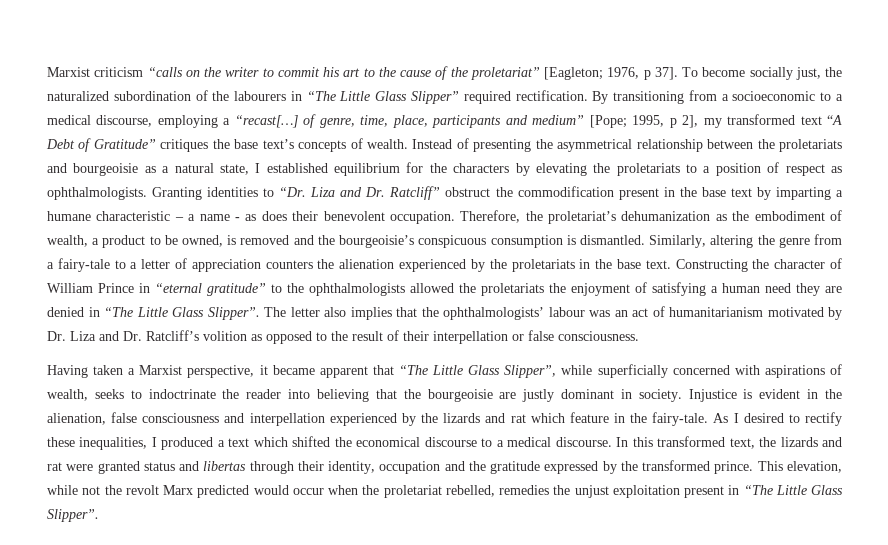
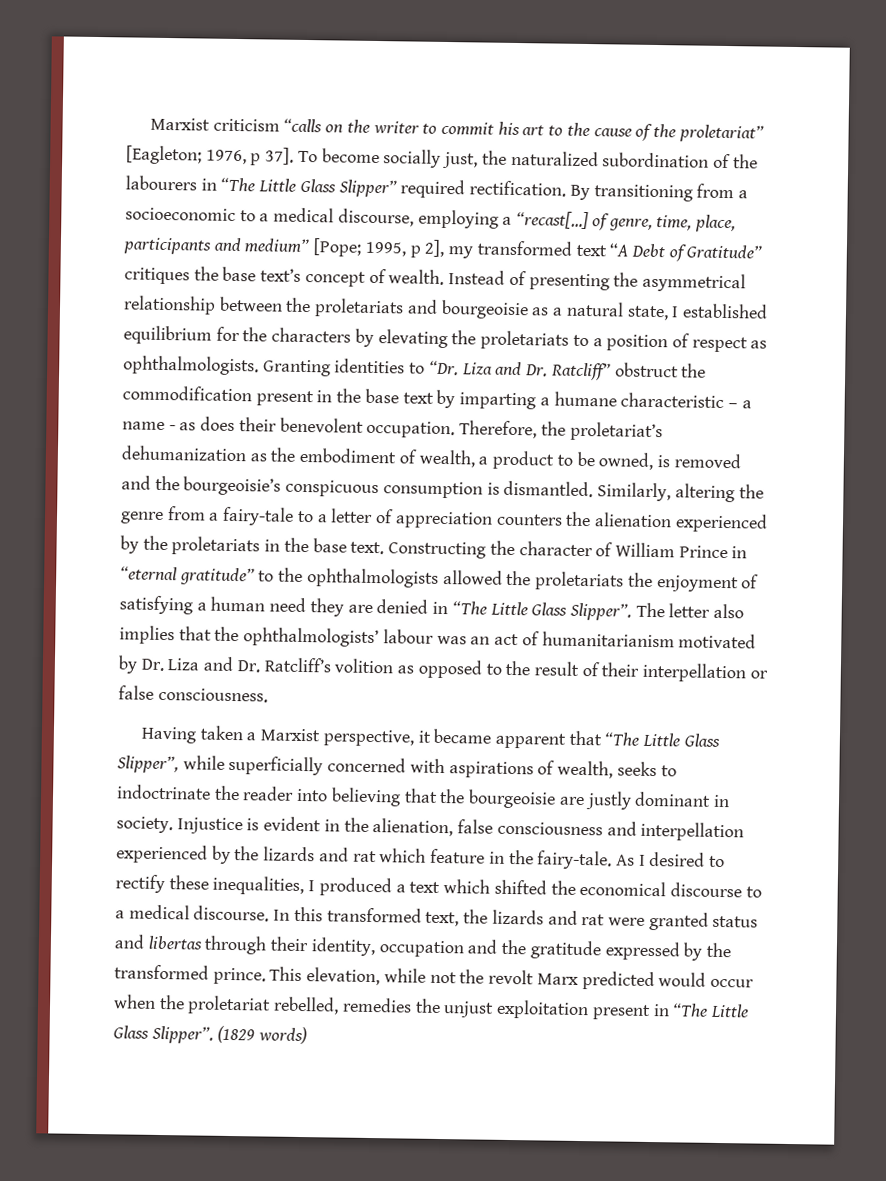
- By transitioning from a socioeconomic to a medical discourse, employing a “recast[…] of genre, time, place, participants and medium” [Pope; 1995, p 2], my transformed text “A Debt of Gratitude” critiques the base text’s concepts of wealth.
+ By transitioning from a socioeconomic to a medical discourse, employing a “recast[…] of genre, time, place, participants and medium” [Pope; 1995, p 2], my transformed text “A Debt of Gratitude” critiques the base text’s concept of wealth.
+ (1829 words)

